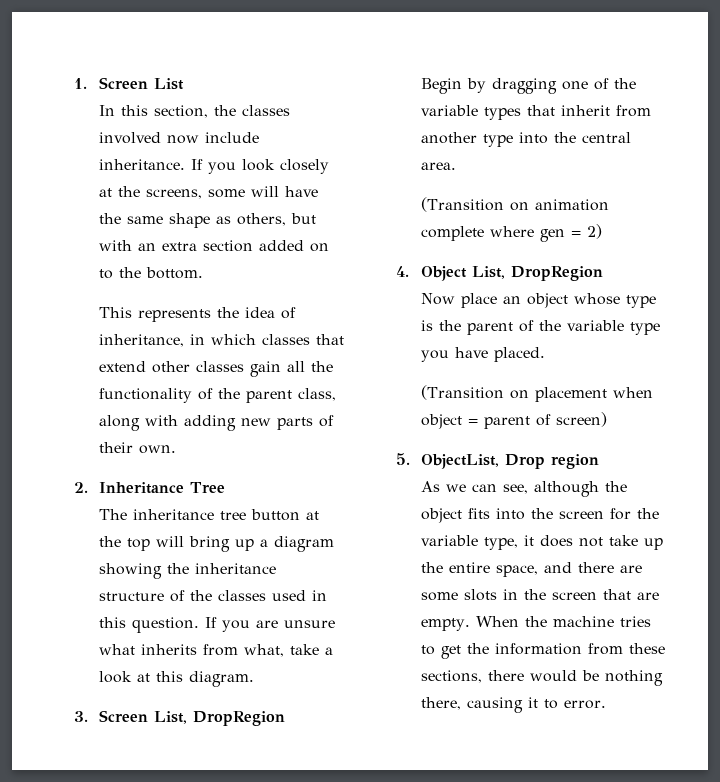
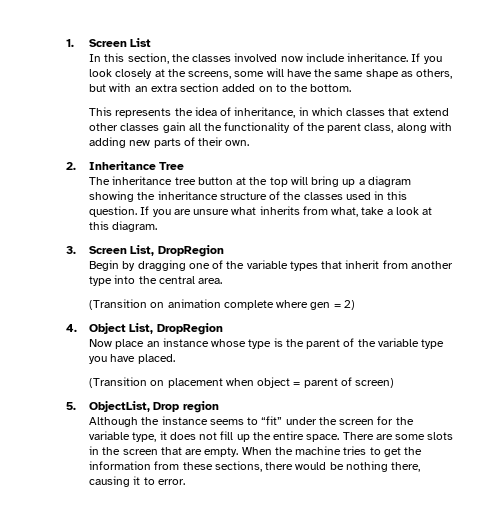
- Now place an object whose type is the parent of the variable type you have placed.
+ Now place an instance whose type is the parent of the variable type you have placed.
- As we can see, although the object fits into the screen for the variable type, it does not take up the entire space, and there are some slots in the screen that are empty.
+ Although the instance seems to “fit” under the screen for the variable type, it does not fill up the entire space. There are some slots in the screen that are empty.

